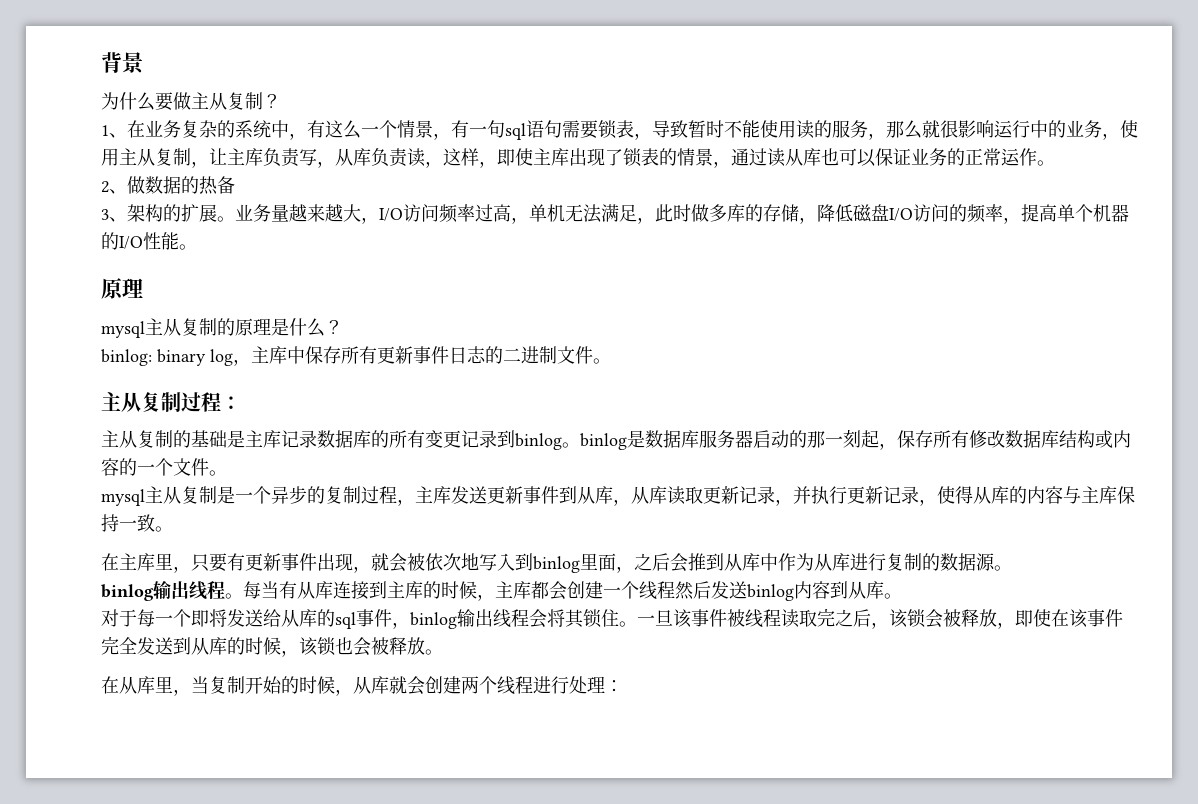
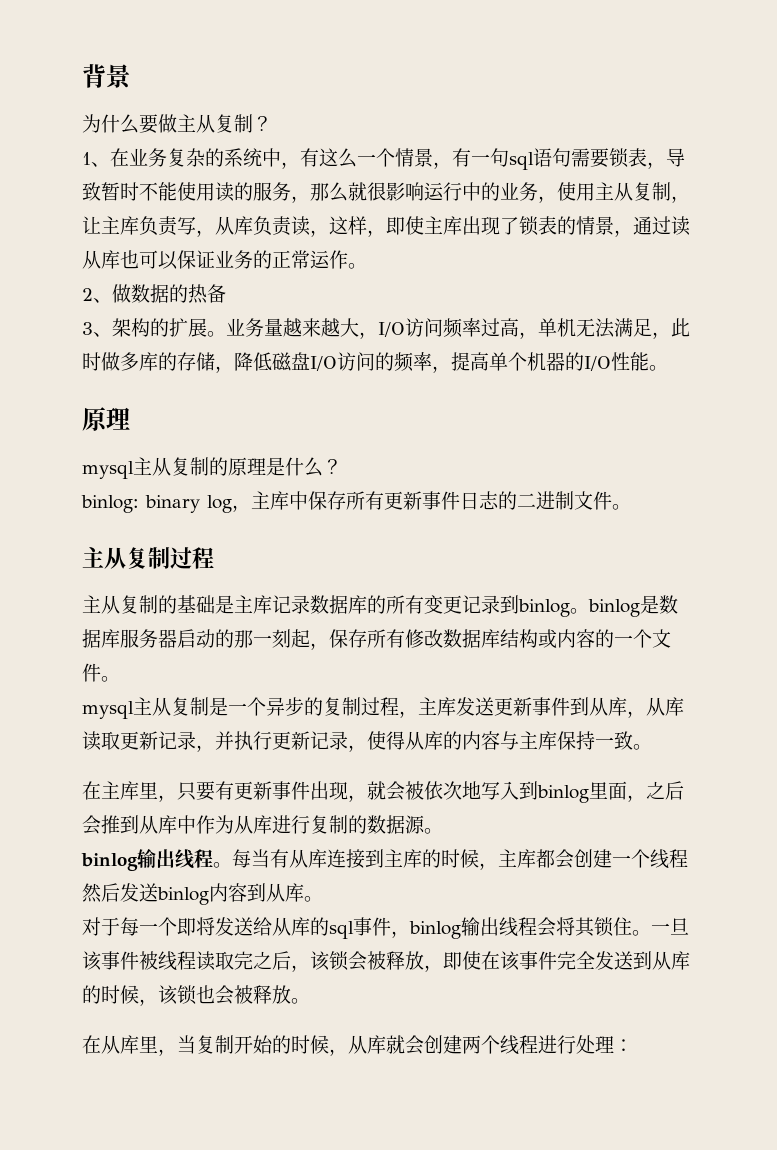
- 主从复制过程：
+ 主从复制过程

